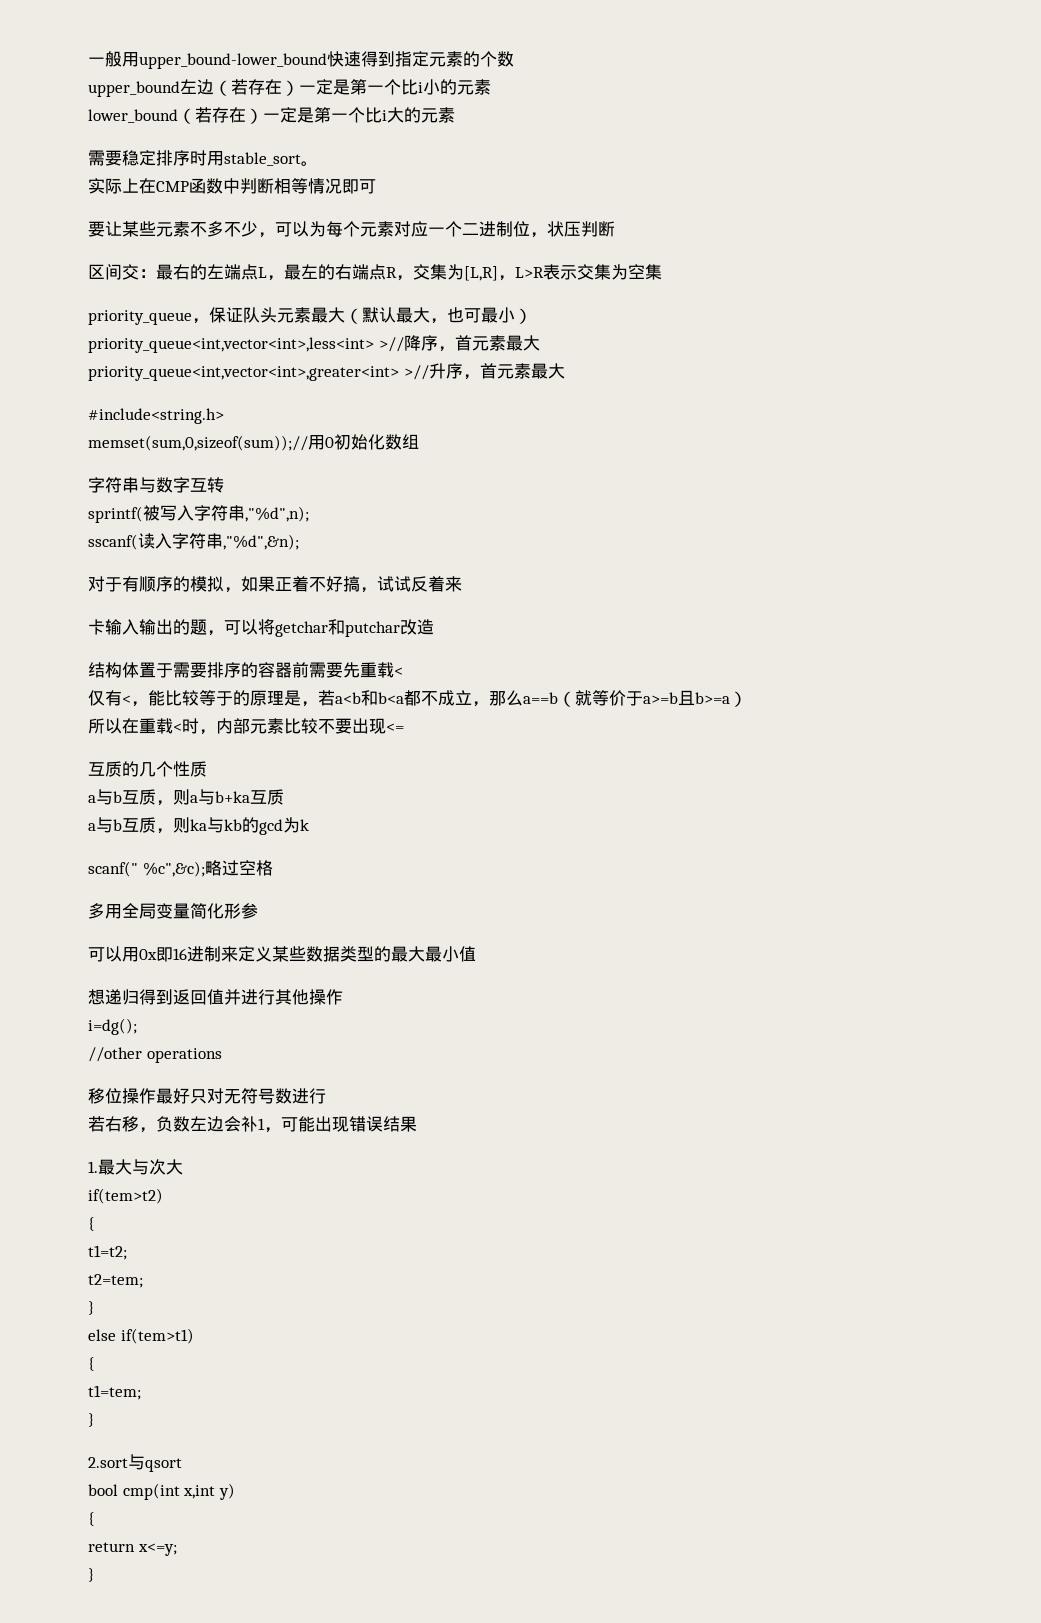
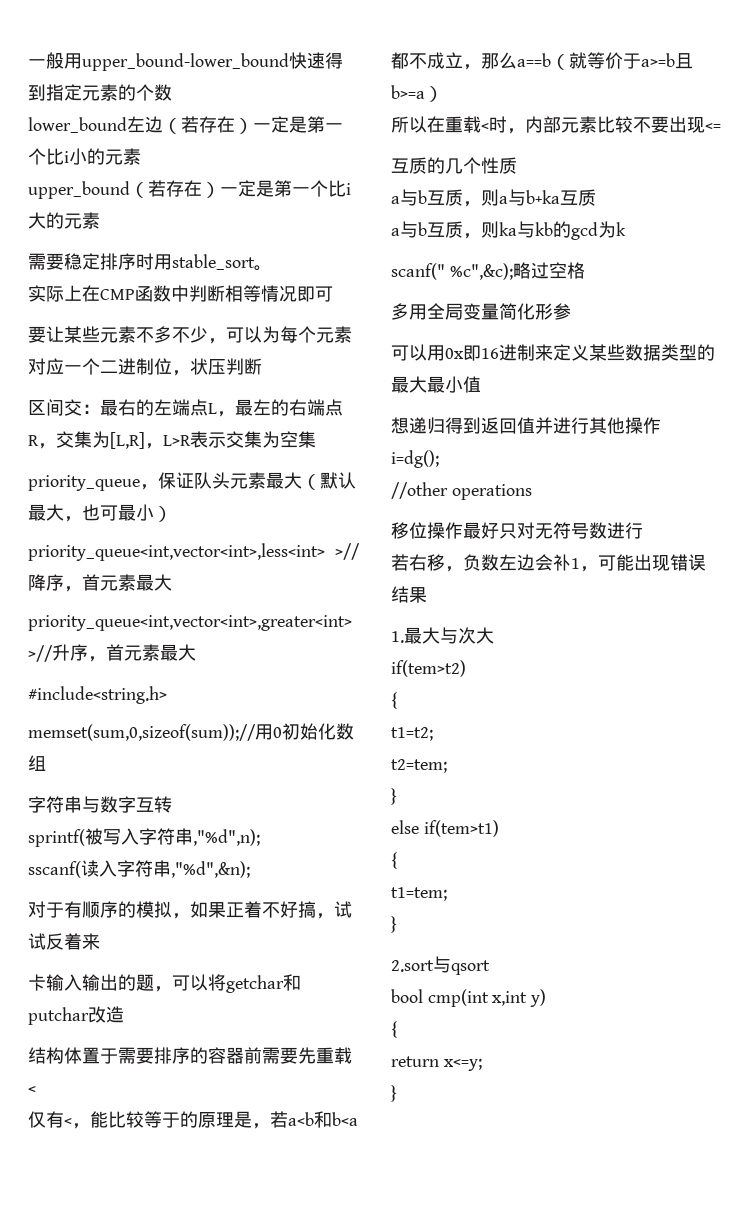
- upper_bound左边（若存在）一定是第一个比i小的元素
+ lower_bound左边（若存在）一定是第一个比i小的元素
- lower_bound（若存在）一定是第一个比i大的元素
+ upper_bound（若存在）一定是第一个比i大的元素

